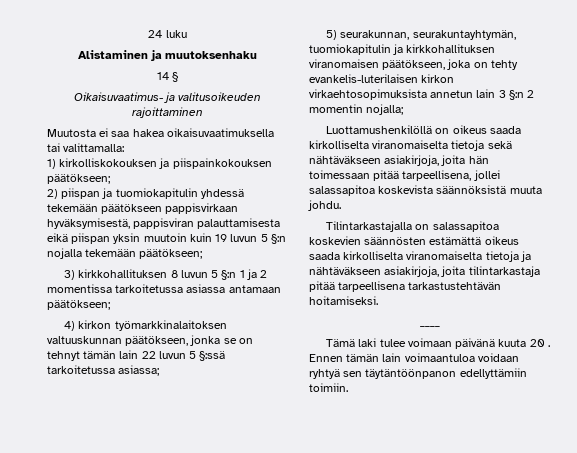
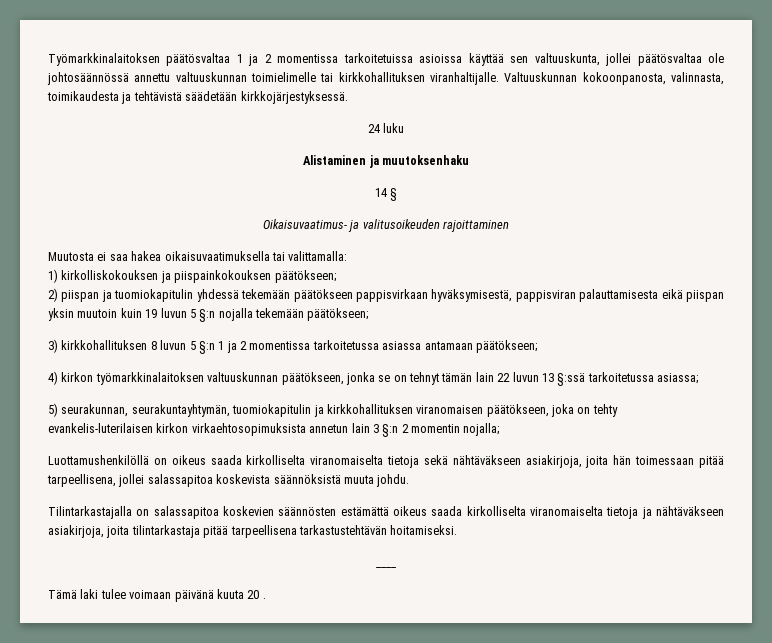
+ Työmarkkinalaitoksen päätösvaltaa 1 ja 2 momentissa tarkoitetuissa asioissa käyttää sen valtuuskunta, jollei päätösvaltaa ole johtosäännössä annettu valtuuskunnan toimielimelle tai kirkkohallituksen viranhaltijalle. Valtuuskunnan kokoonpanosta, valinnasta, toimikaudesta ja tehtävistä säädetään kirkkojärjestyksessä.
- 4) kirkon työmarkkinalaitoksen valtuuskunnan päätökseen, jonka se on tehnyt tämän lain 22 luvun 5 §:ssä tarkoitetussa asiassa;
+ 4) kirkon työmarkkinalaitoksen valtuuskunnan päätökseen, jonka se on tehnyt tämän lain 22 luvun 13 §:ssä tarkoitetussa asiassa;
- Ennen tämän lain voimaantuloa voidaan ryhtyä sen täytäntöönpanon edellyttämiin toimiin.

